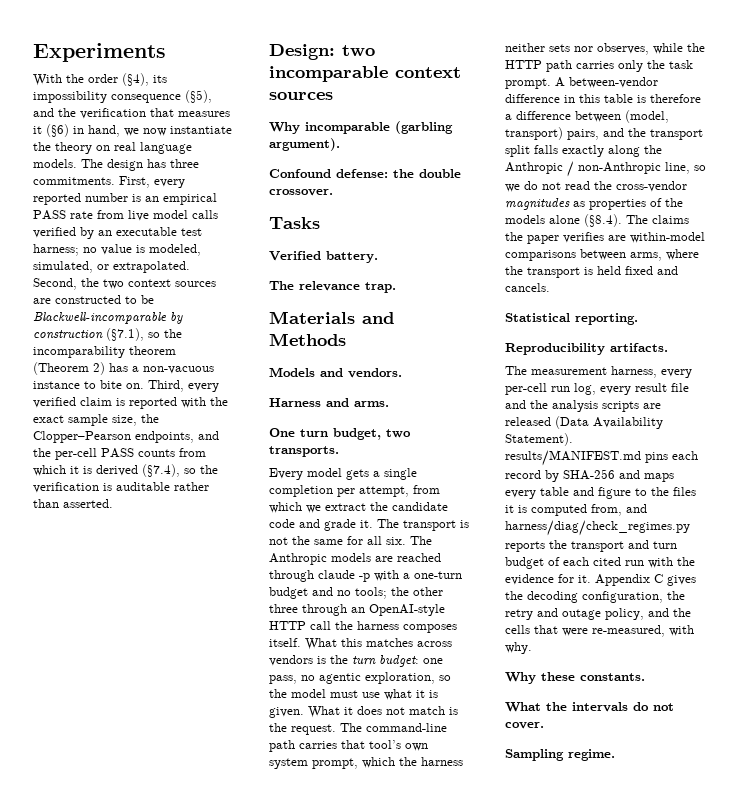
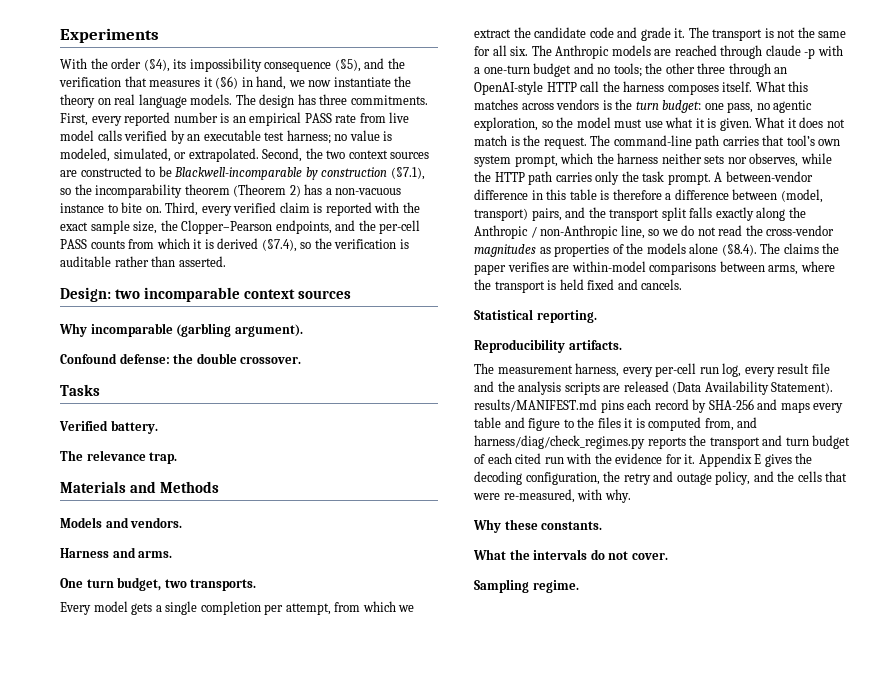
- Appendix C gives the decoding configuration, the retry and outage policy, and the cells that were re-measured, with why.
+ Appendix E gives the decoding configuration, the retry and outage policy, and the cells that were re-measured, with why.

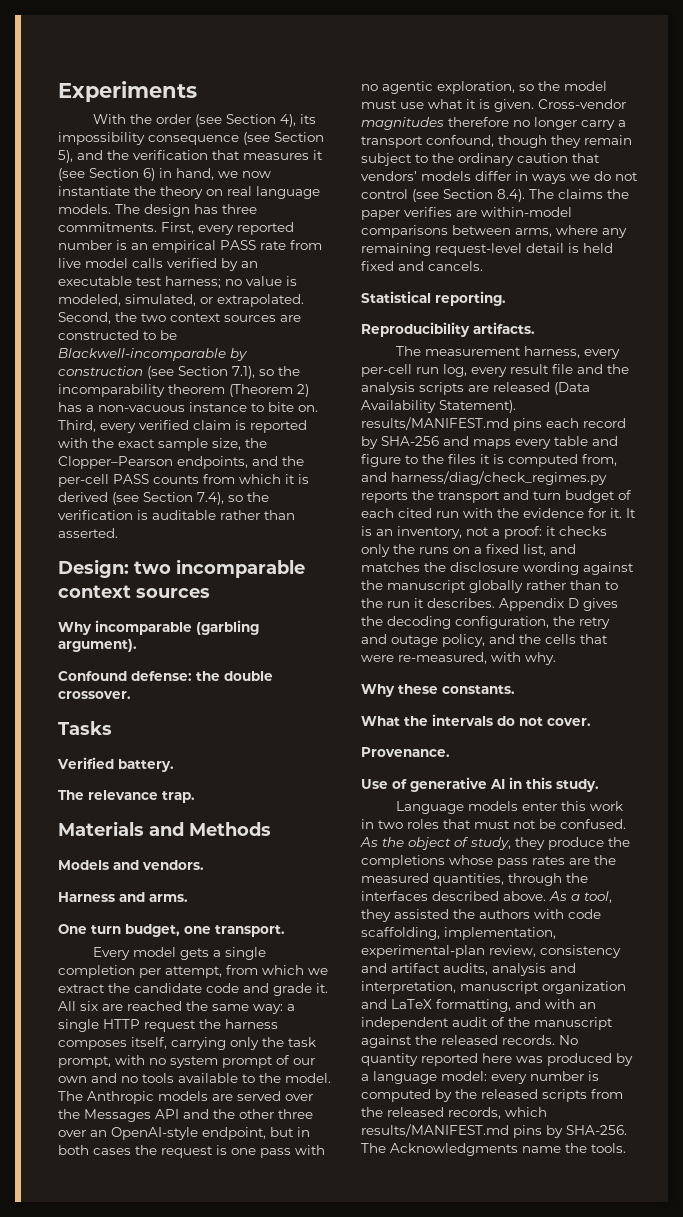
- With the order (§4), its impossibility consequence (§5), and the verification that measures it (§6) in hand, we now instantiate the theory on real language models.
+ With the order (see Section 4), its impossibility consequence (see Section 5), and the verification that measures it (see Section 6) in hand, we now instantiate the theory on real language models.
- Second, the two context sources are constructed to be Blackwell-incomparable by construction (§7.1), so the incomparability theorem (Theorem 2) has a non-vacuous instance to bite on.
+ Second, the two context sources are constructed to be Blackwell-incomparable by construction (see Section 7.1), so the incomparability theorem (Theorem 2) has a non-vacuous instance to bite on.
- Third, every verified claim is reported with the exact sample size, the Clopper–Pearson endpoints, and the per-cell PASS counts from which it is derived (§7.4), so the verification is auditable rather than asserted.
+ Third, every verified claim is reported with the exact sample size, the Clopper–Pearson endpoints, and the per-cell PASS counts from which it is derived (see Section 7.4), so the verification is auditable rather than asserted.
- One turn budget, two transports.
+ One turn budget, one transport.
- The transport is not the same for all six. The Anthropic models are reached through claude -p with a one-turn budget and no tools; the other three through an OpenAI-style HTTP call the harness composes itself. What this matches across vendors is the turn budget: one pass, no agentic exploration, so the model must use what it is given.
+ All six are reached the same way: a single HTTP request the harness composes itself, carrying only the task prompt, with no system prompt of our own and no tools available to the model. The Anthropic models are served over the Messages API and the other three over an OpenAI-style endpoint, but in both cases the request is one pass with no agentic exploration, so the model must use what it is given.
- What it does not match is the request. The command-line path carries that tool’s own system prompt, which the harness neither sets nor observes, while the HTTP path carries only the task prompt. A between-vendor difference in this table is therefore a difference between (model, transport) pairs, and the transport split falls exactly along the Anthropic / non-Anthropic line, so we do not read the cross-vendor magnitudes as properties of the models alone (§8.4). The claims the paper verifies are within-model comparisons between arms, where the transport is held fixed and cancels.
+ Cross-vendor magnitudes therefore no longer carry a transport confound, though they remain subject to the ordinary caution that vendors’ models differ in ways we do not control (see Section 8.4). The claims the paper verifies are within-model comparisons between arms, where any remaining request-level detail is held fixed and cancels.
- Appendix E gives the decoding configuration, the retry and outage policy, and the cells that were re-measured, with why.
+ It is an inventory, not a proof: it checks only the runs on a fixed list, and matches the disclosure wording against the manuscript globally rather than to the run it describes. Appendix D gives the decoding configuration, the retry and outage policy, and the cells that were re-measured, with why.
- Sampling regime.
+ Provenance.
+ Use of generative AI in this study.
+ Language models enter this work in two roles that must not be confused. As the object of study, they produce the completions whose pass rates are the measured quantities, through the interfaces described above. As a tool, they assisted the authors with code scaffolding, implementation, experimental-plan review, consistency and artifact audits, analysis and interpretation, manuscript organization and LaTeX formatting, and with an independent audit of the manuscript against the released records. No quantity reported here was produced by a language model: every number is computed by the released scripts from the released records, which results/MANIFEST.md pins by SHA-256. The Acknowledgments name the tools.

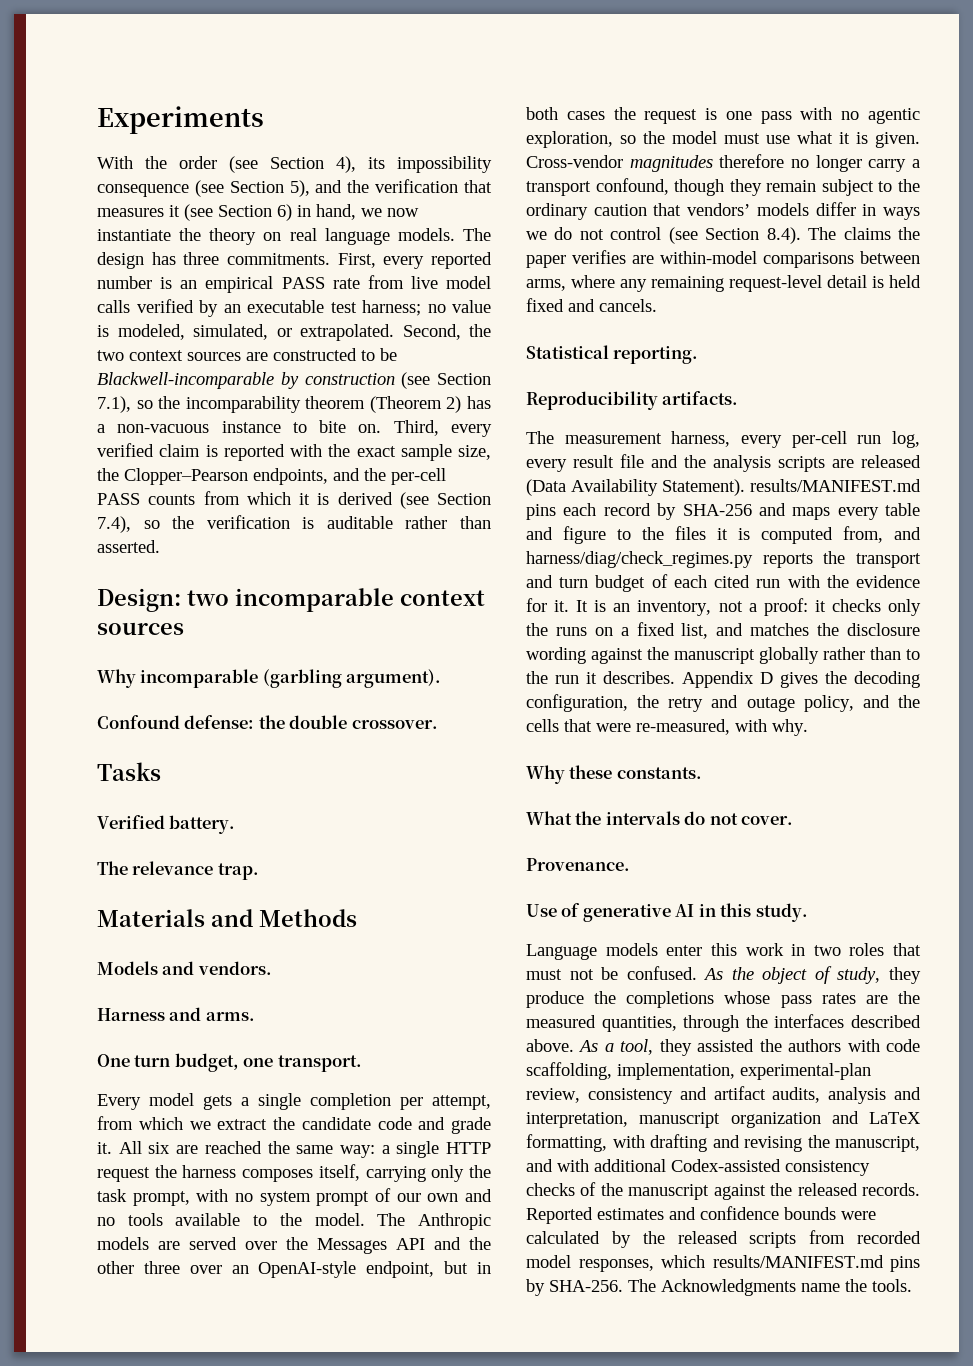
- As a tool, they assisted the authors with code scaffolding, implementation, experimental-plan review, consistency and artifact audits, analysis and interpretation, manuscript organization and LaTeX formatting, and with an independent audit of the manuscript against the released records.
+ As a tool, they assisted the authors with code scaffolding, implementation, experimental-plan review, consistency and artifact audits, analysis and interpretation, manuscript organization and LaTeX formatting, with drafting and revising the manuscript, and with additional Codex-assisted consistency checks of the manuscript against the released records.
- No quantity reported here was produced by a language model: every number is computed by the released scripts from the released records, which results/MANIFEST.md pins by SHA-256.
+ Reported estimates and confidence bounds were calculated by the released scripts from recorded model responses, which results/MANIFEST.md pins by SHA-256.

